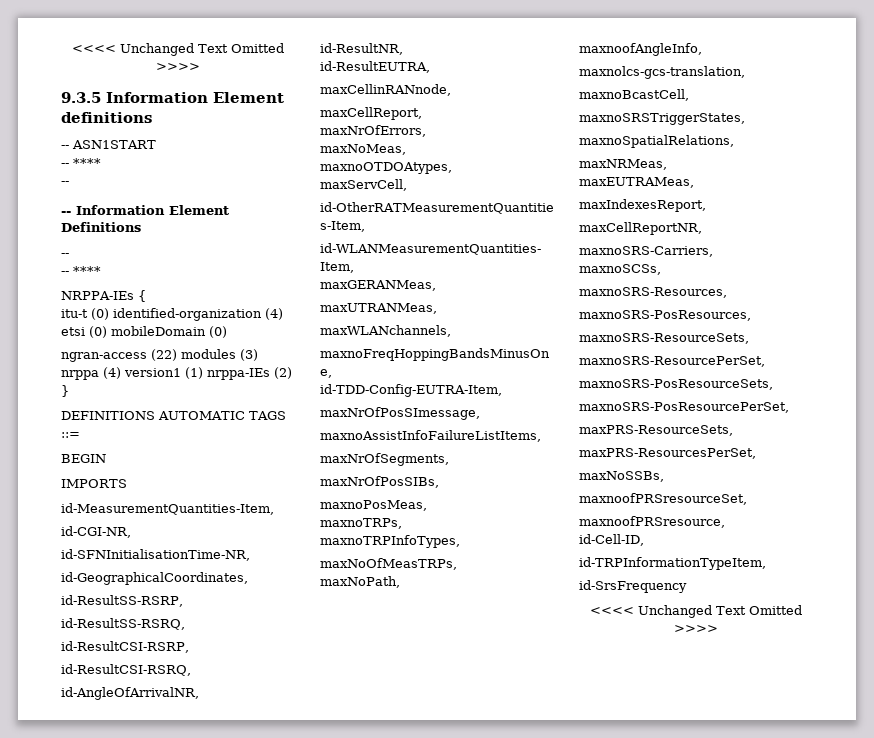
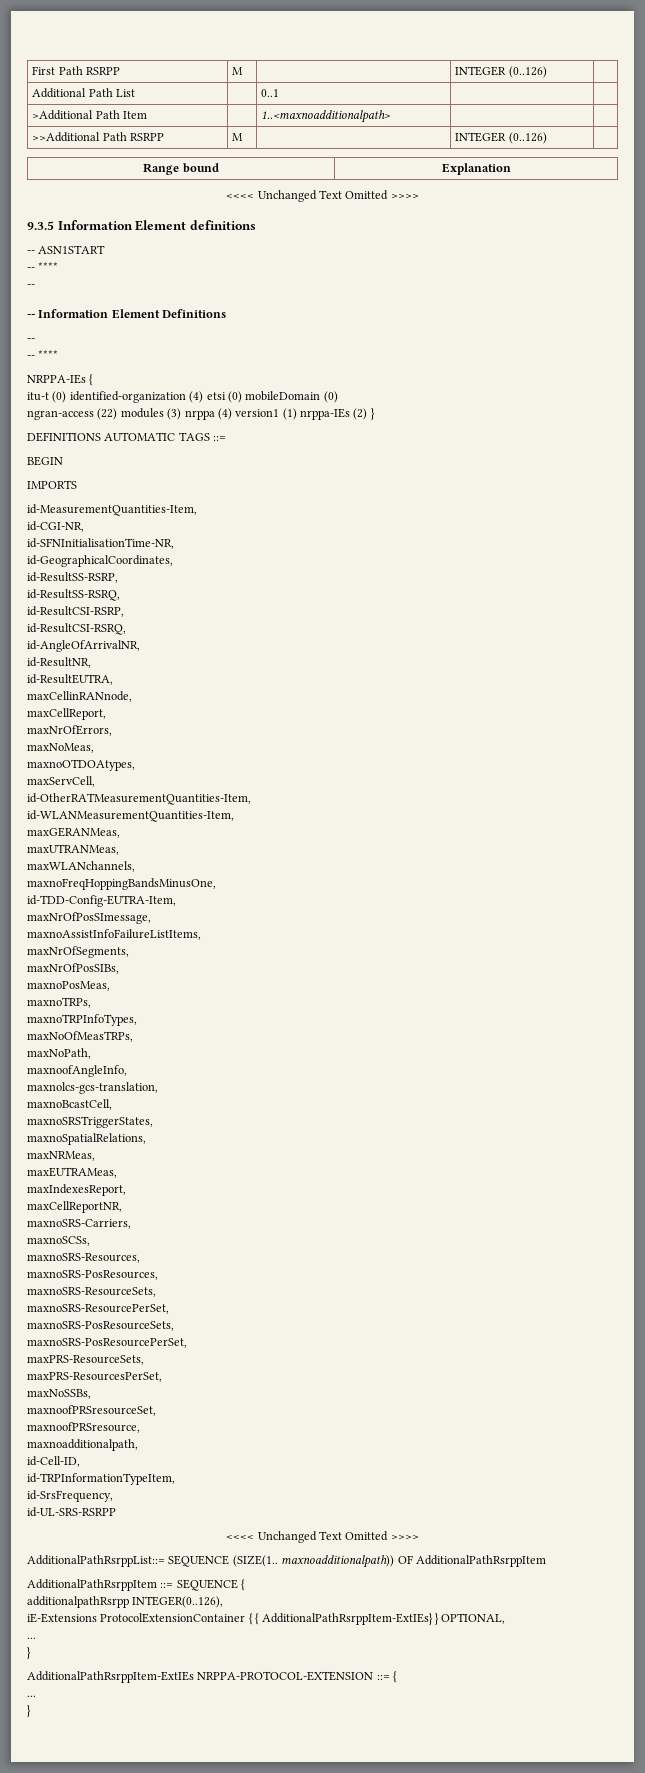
+ First Path RSRPP | M | | INTEGER (0..126) |
+ Additional Path List | | 0..1 | |
+ >Additional Path Item | | 1..<maxnoadditionalpath> | |
+ >>Additional Path RSRPP | M | | INTEGER (0..126) |
+ Range bound | Explanation
+ maxnoadditionalpath,
- id-SrsFrequency
+ id-SrsFrequency,
+ id-UL-SRS-RSRPP
  <<<< Unchanged Text Omitted >>>>
+ AdditionalPathRsrppList::= SEQUENCE (SIZE(1.. maxnoadditionalpath)) OF AdditionalPathRsrppItem
+ AdditionalPathRsrppItem ::= SEQUENCE {
+ additionalpathRsrpp INTEGER(0..126),
+ iE-Extensions ProtocolExtensionContainer { { AdditionalPathRsrppItem-ExtIEs} } OPTIONAL,
+ ...
+ }
+ AdditionalPathRsrppItem-ExtIEs NRPPA-PROTOCOL-EXTENSION ::= {
+ ...
+ }

